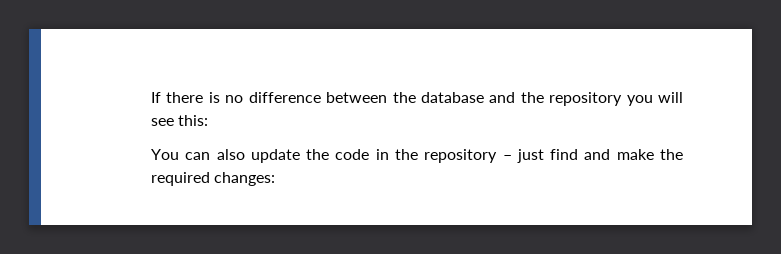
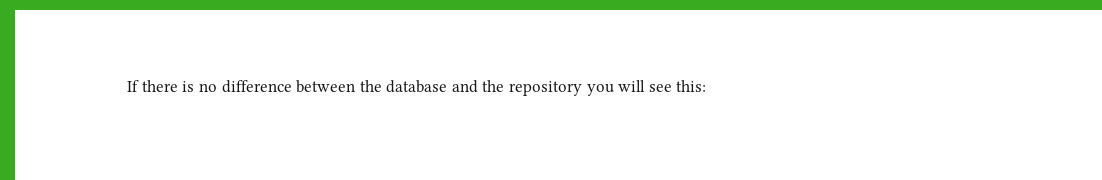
- You can also update the code in the repository – just find and make the required changes:

